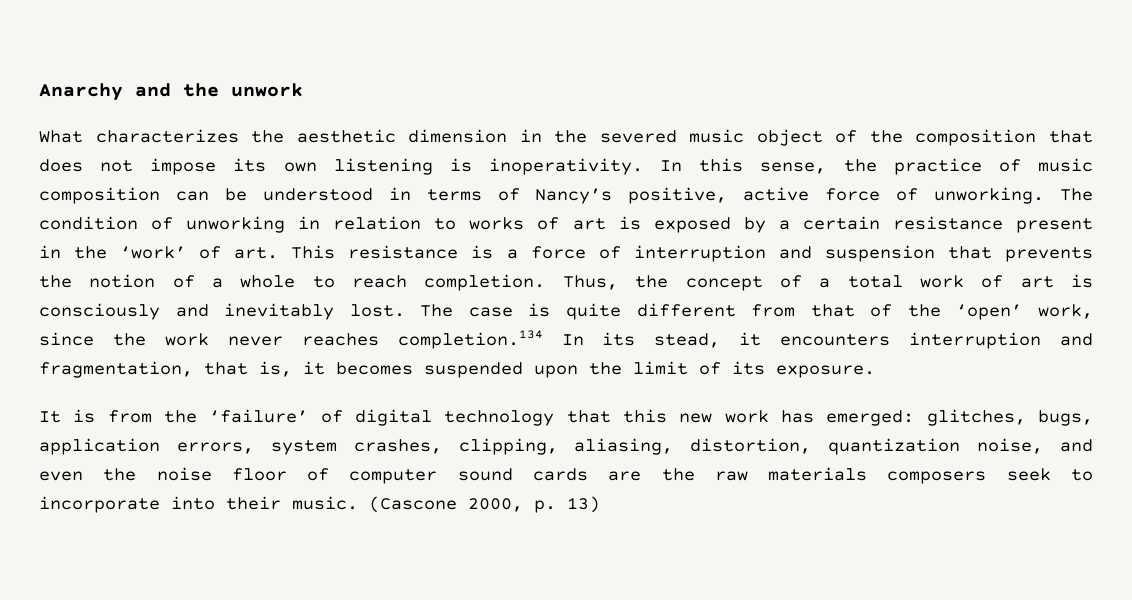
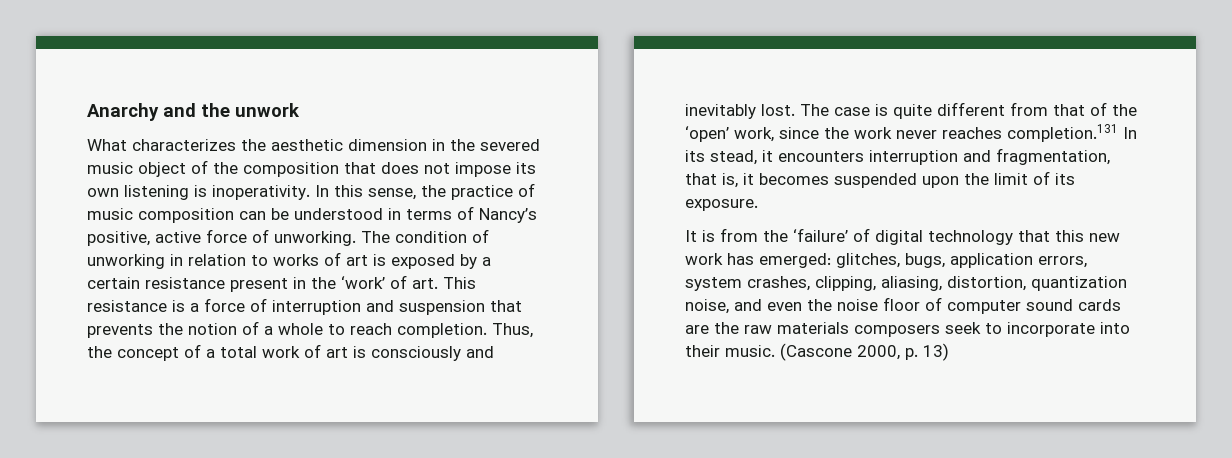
- The case is quite different from that of the ‘open’ work, since the work never reaches completion.134 In its stead, it encounters interruption and fragmentation, that is, it becomes suspended upon the limit of its exposure.
+ The case is quite different from that of the ‘open’ work, since the work never reaches completion.131 In its stead, it encounters interruption and fragmentation, that is, it becomes suspended upon the limit of its exposure.

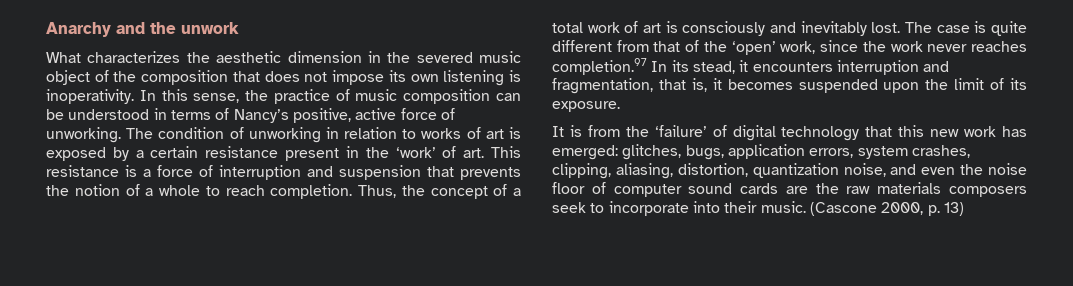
- The case is quite different from that of the ‘open’ work, since the work never reaches completion.131 In its stead, it encounters interruption and fragmentation, that is, it becomes suspended upon the limit of its exposure.
+ The case is quite different from that of the ‘open’ work, since the work never reaches completion.97 In its stead, it encounters interruption and fragmentation, that is, it becomes suspended upon the limit of its exposure.

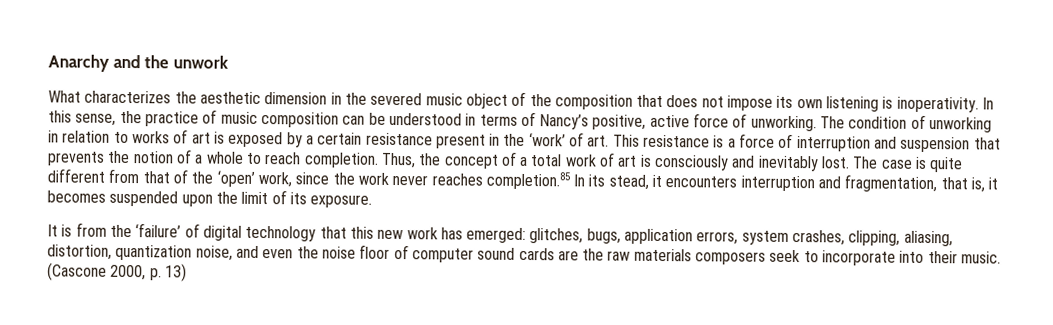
- The case is quite different from that of the ‘open’ work, since the work never reaches completion.97 In its stead, it encounters interruption and fragmentation, that is, it becomes suspended upon the limit of its exposure.
+ The case is quite different from that of the ‘open’ work, since the work never reaches completion.85 In its stead, it encounters interruption and fragmentation, that is, it becomes suspended upon the limit of its exposure.

